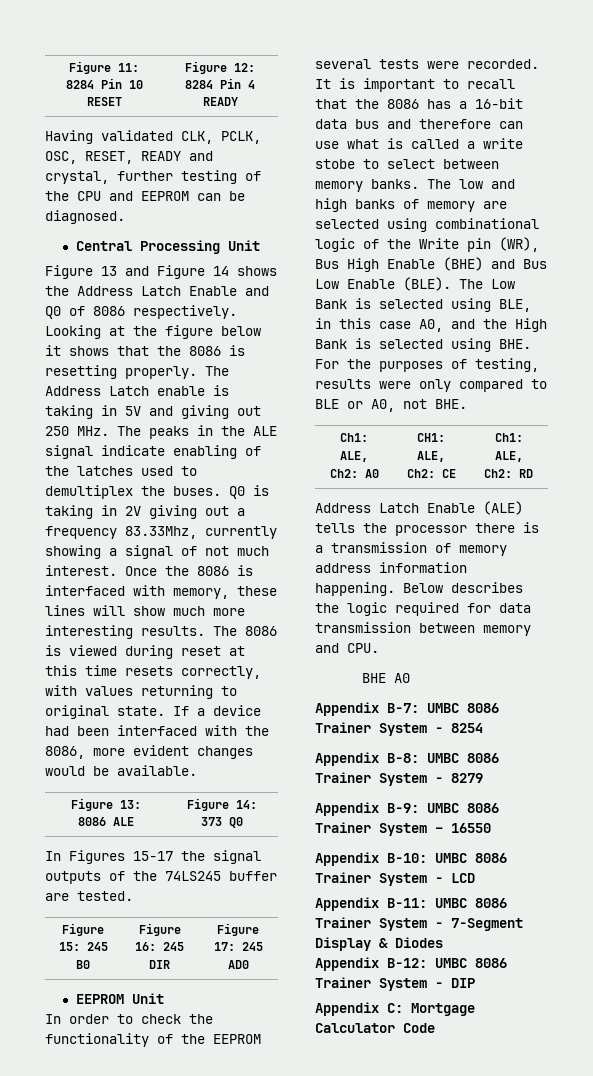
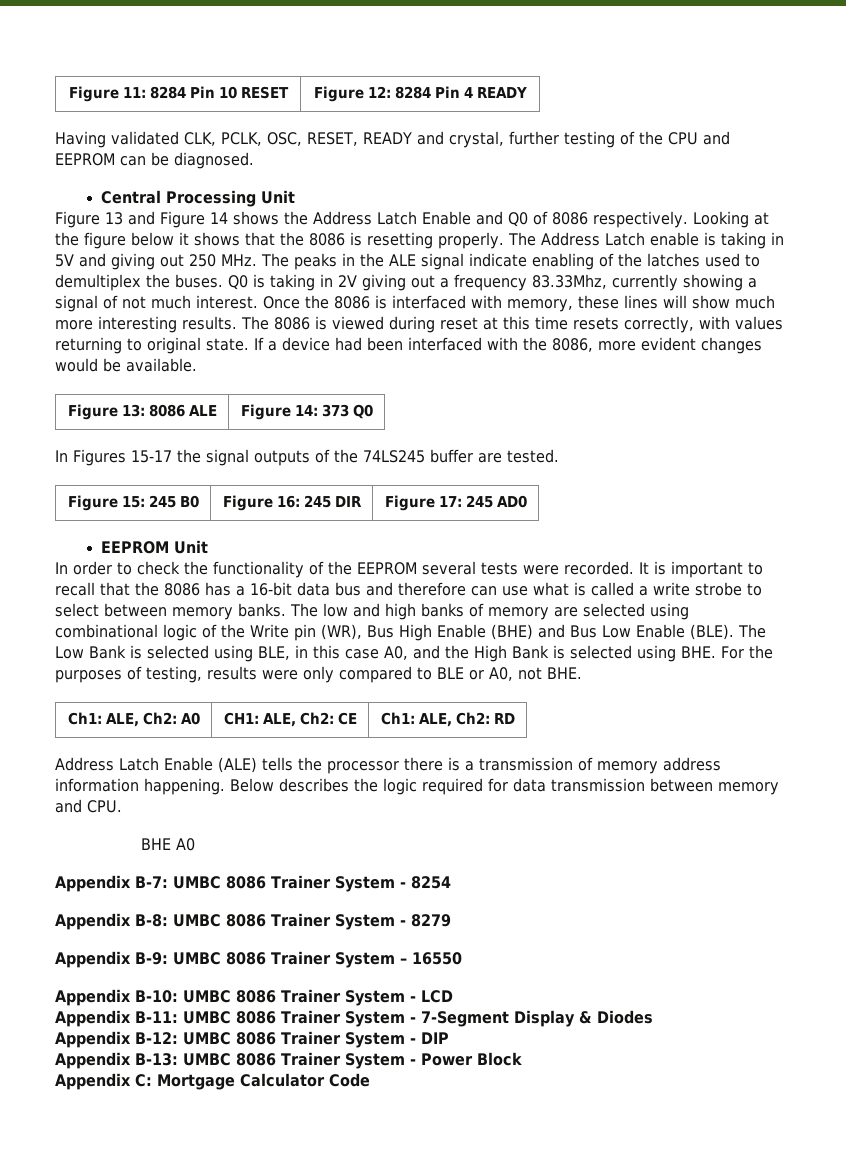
- It is important to recall that the 8086 has a 16-bit data bus and therefore can use what is called a write stobe to select between memory banks.
+ It is important to recall that the 8086 has a 16-bit data bus and therefore can use what is called a write strobe to select between memory banks.
+ Appendix B-13: UMBC 8086 Trainer System - Power Block

